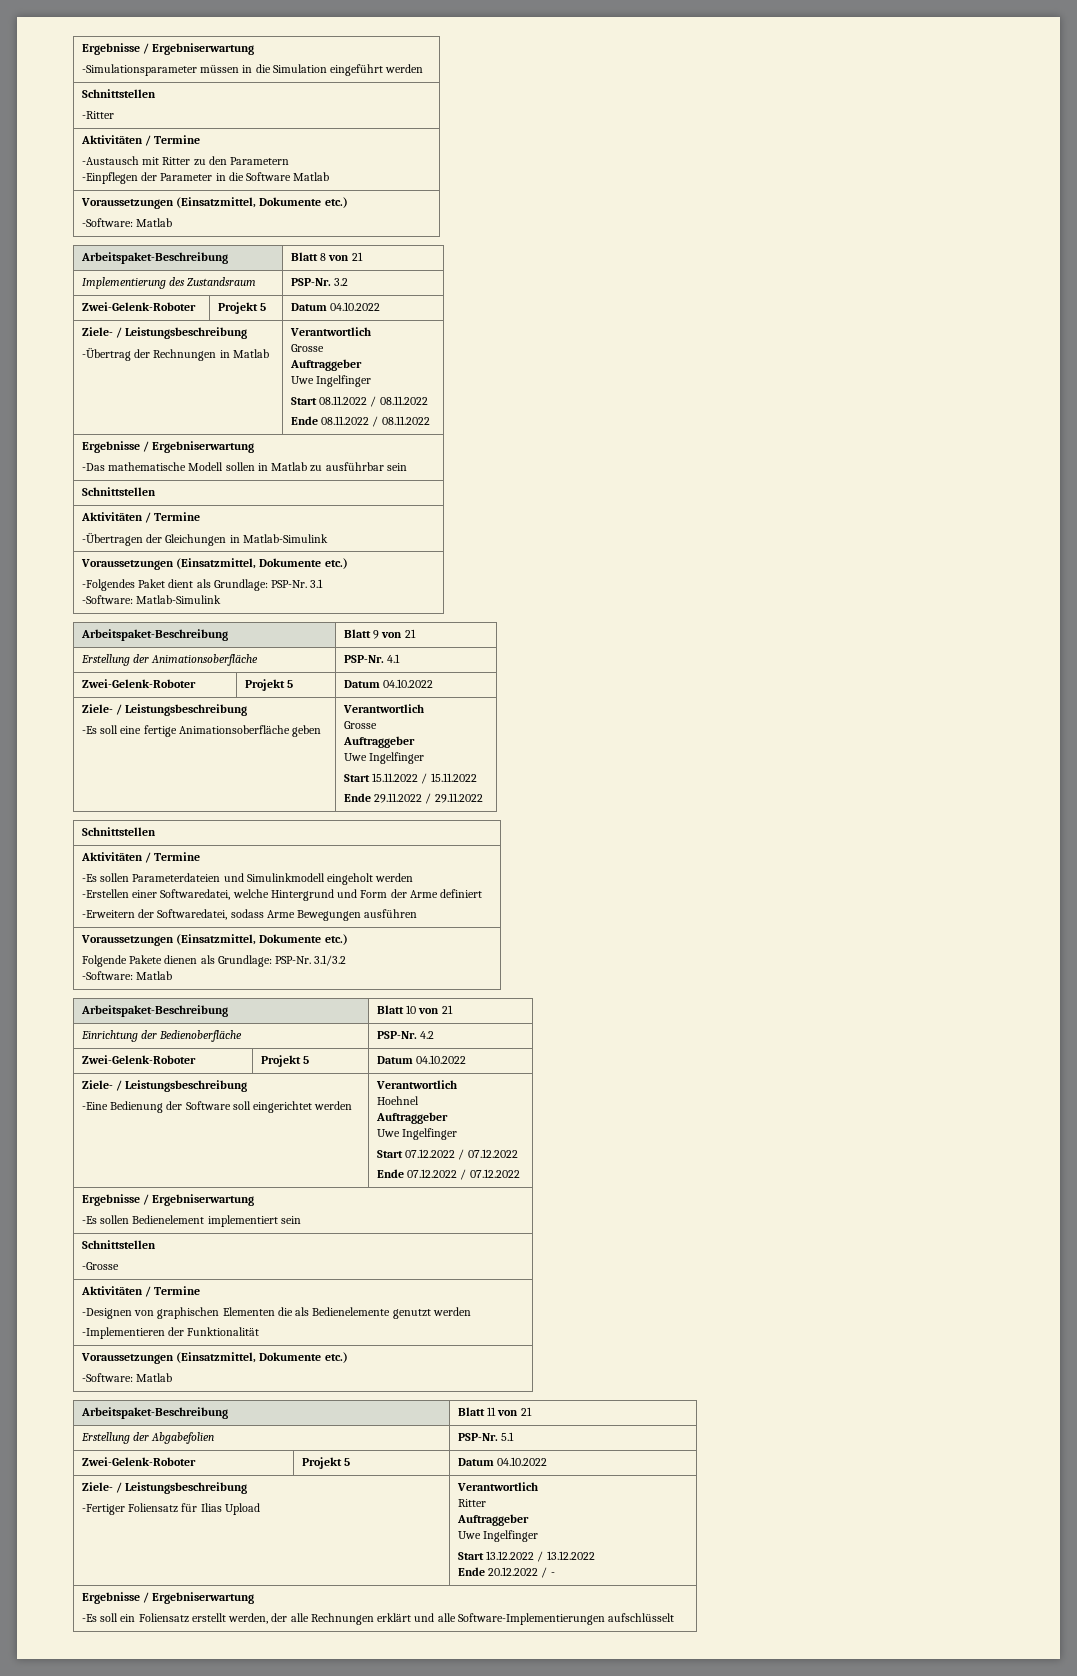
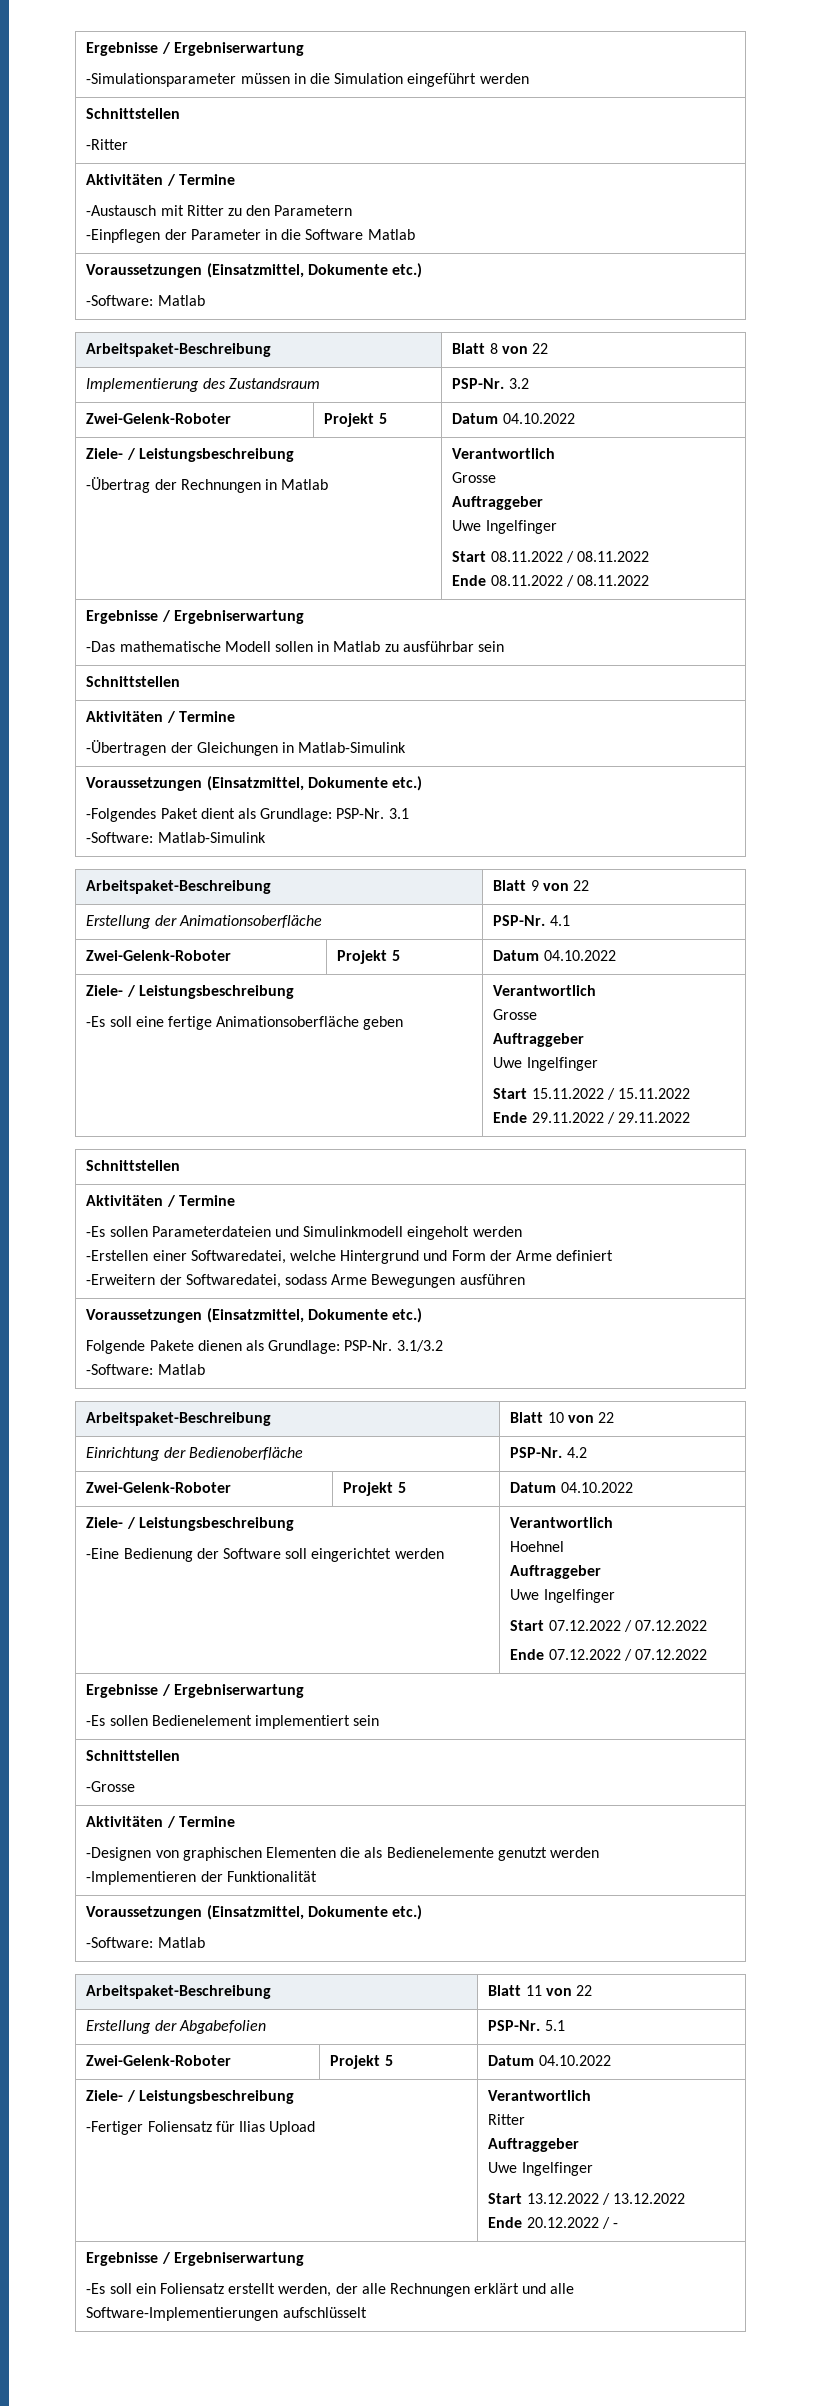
- Arbeitspaket-Beschreibung | Blatt 8 von 21
+ Arbeitspaket-Beschreibung | Blatt 8 von 22
- Arbeitspaket-Beschreibung | Blatt 9 von 21
+ Arbeitspaket-Beschreibung | Blatt 9 von 22
- Arbeitspaket-Beschreibung | Blatt 10 von 21
+ Arbeitspaket-Beschreibung | Blatt 10 von 22
- Arbeitspaket-Beschreibung | Blatt 11 von 21
+ Arbeitspaket-Beschreibung | Blatt 11 von 22

